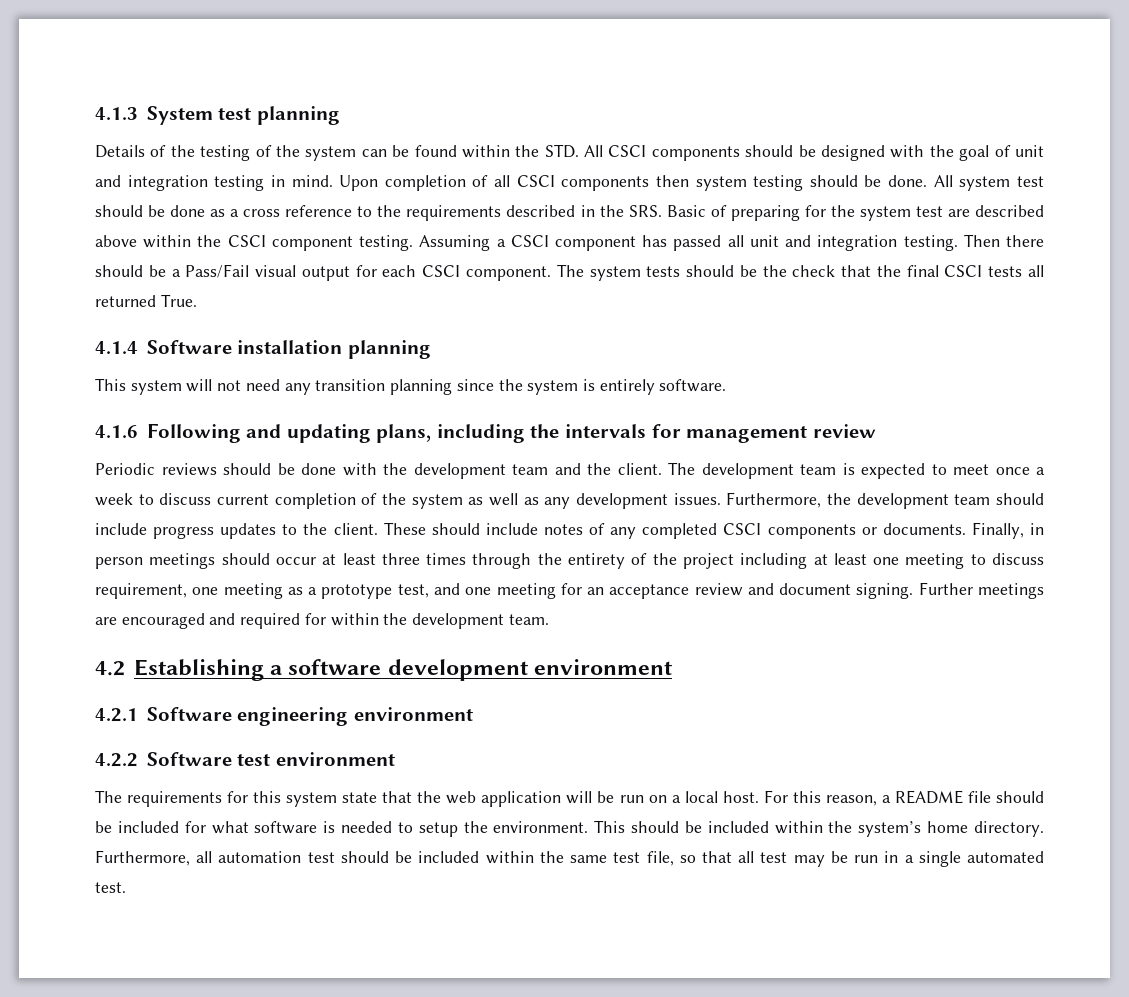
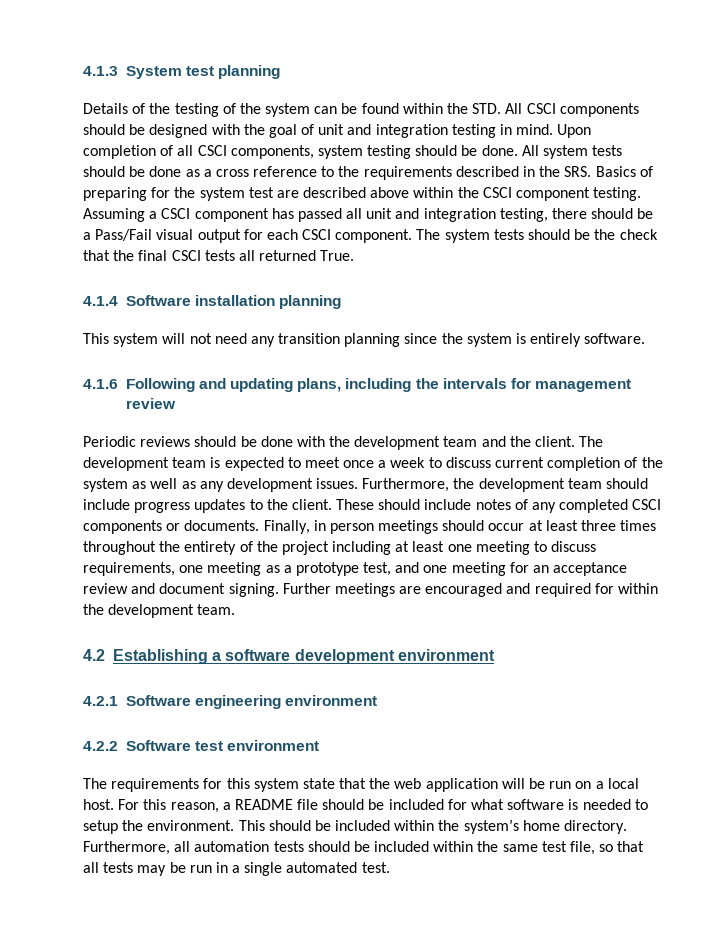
- Upon completion of all CSCI components then system testing should be done.
+ Upon completion of all CSCI components, system testing should be done.
- All system test should be done as a cross reference to the requirements described in the SRS. Basic of preparing for the system test are described above within the CSCI component testing.
+ All system tests should be done as a cross reference to the requirements described in the SRS. Basics of preparing for the system test are described above within the CSCI component testing.
- Assuming a CSCI component has passed all unit and integration testing. Then there should be a Pass/Fail visual output for each CSCI component.
+ Assuming a CSCI component has passed all unit and integration testing, there should be a Pass/Fail visual output for each CSCI component.
- Finally, in person meetings should occur at least three times through the entirety of the project including at least one meeting to discuss requirement, one meeting as a prototype test, and one meeting for an acceptance review and document signing.
+ Finally, in person meetings should occur at least three times throughout the entirety of the project including at least one meeting to discuss requirements, one meeting as a prototype test, and one meeting for an acceptance review and document signing.
- Furthermore, all automation test should be included within the same test file, so that all test may be run in a single automated test.
+ Furthermore, all automation tests should be included within the same test file, so that all tests may be run in a single automated test.

